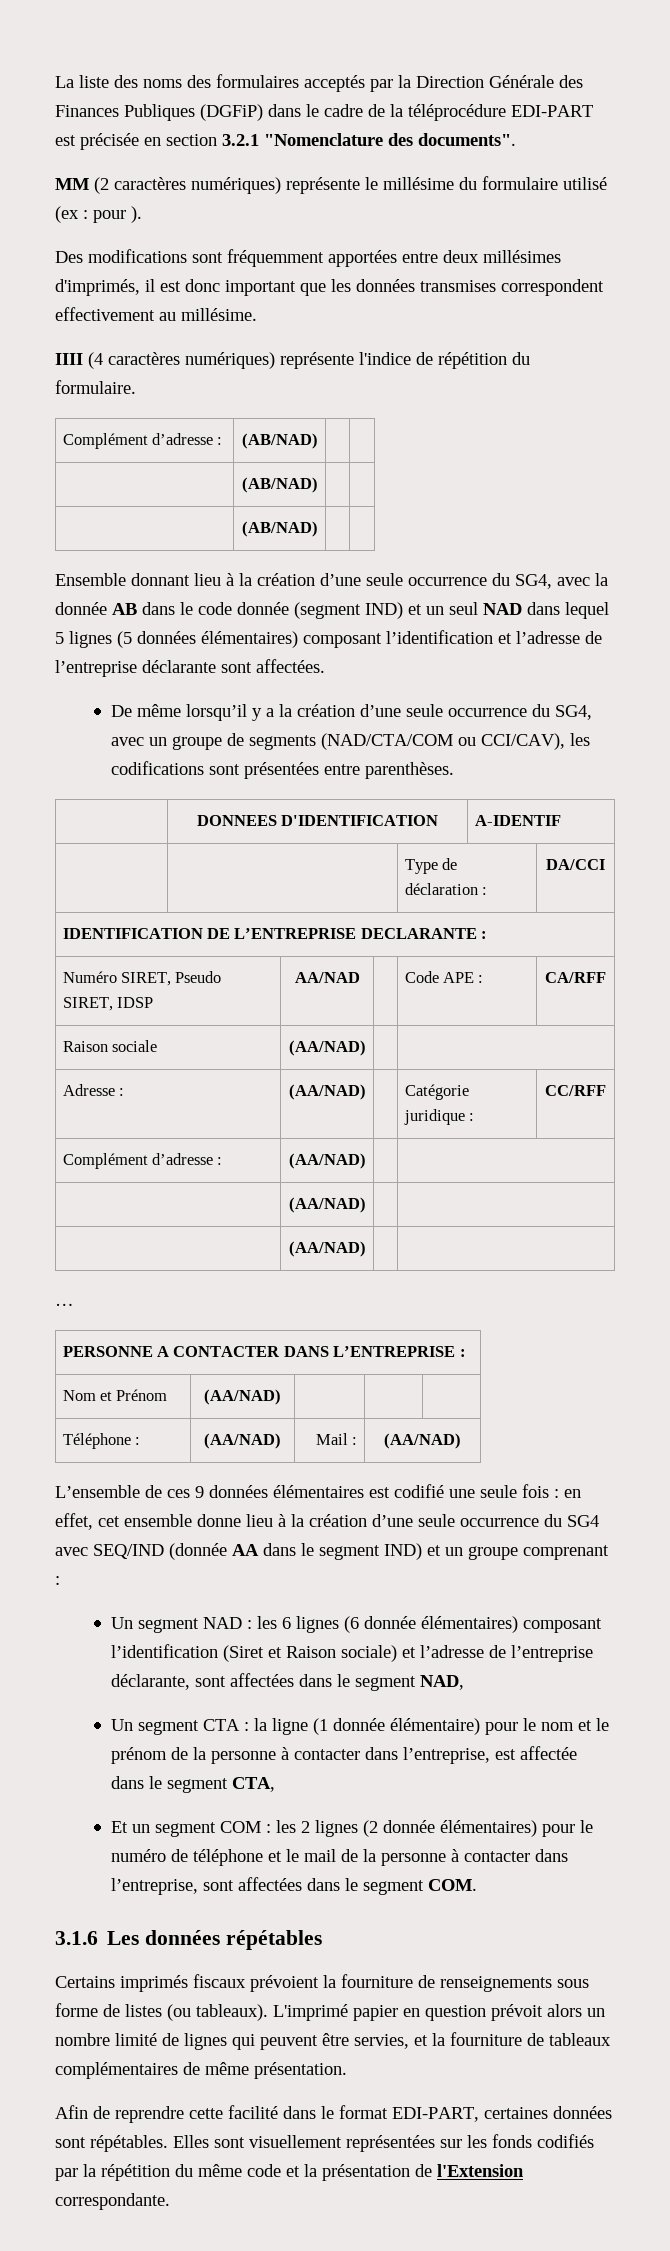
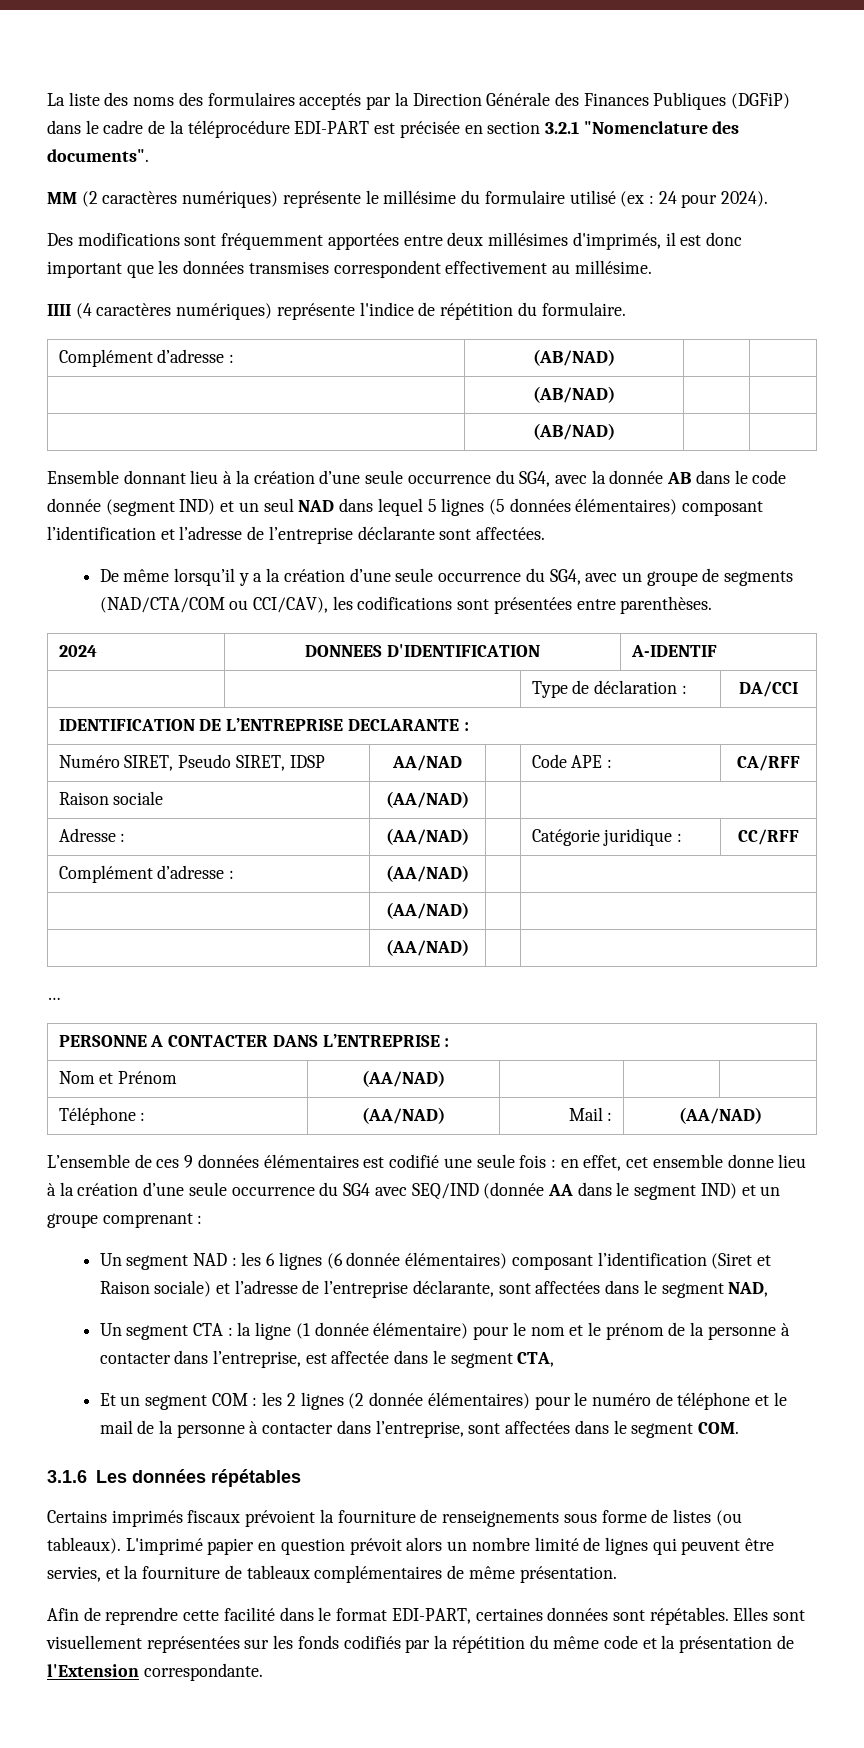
- MM (2 caractères numériques) représente le millésime du formulaire utilisé (ex : pour ).
+ MM (2 caractères numériques) représente le millésime du formulaire utilisé (ex : 24 pour 2024).
- | DONNEES D'IDENTIFICATION | A-IDENTIF
+ 2024 | DONNEES D'IDENTIFICATION | A-IDENTIF

